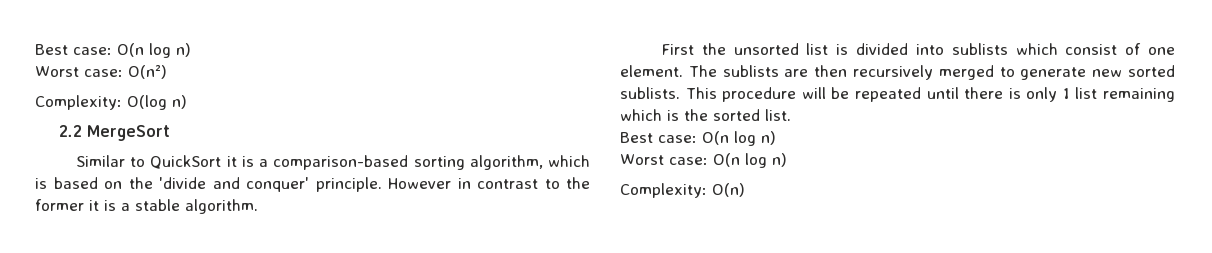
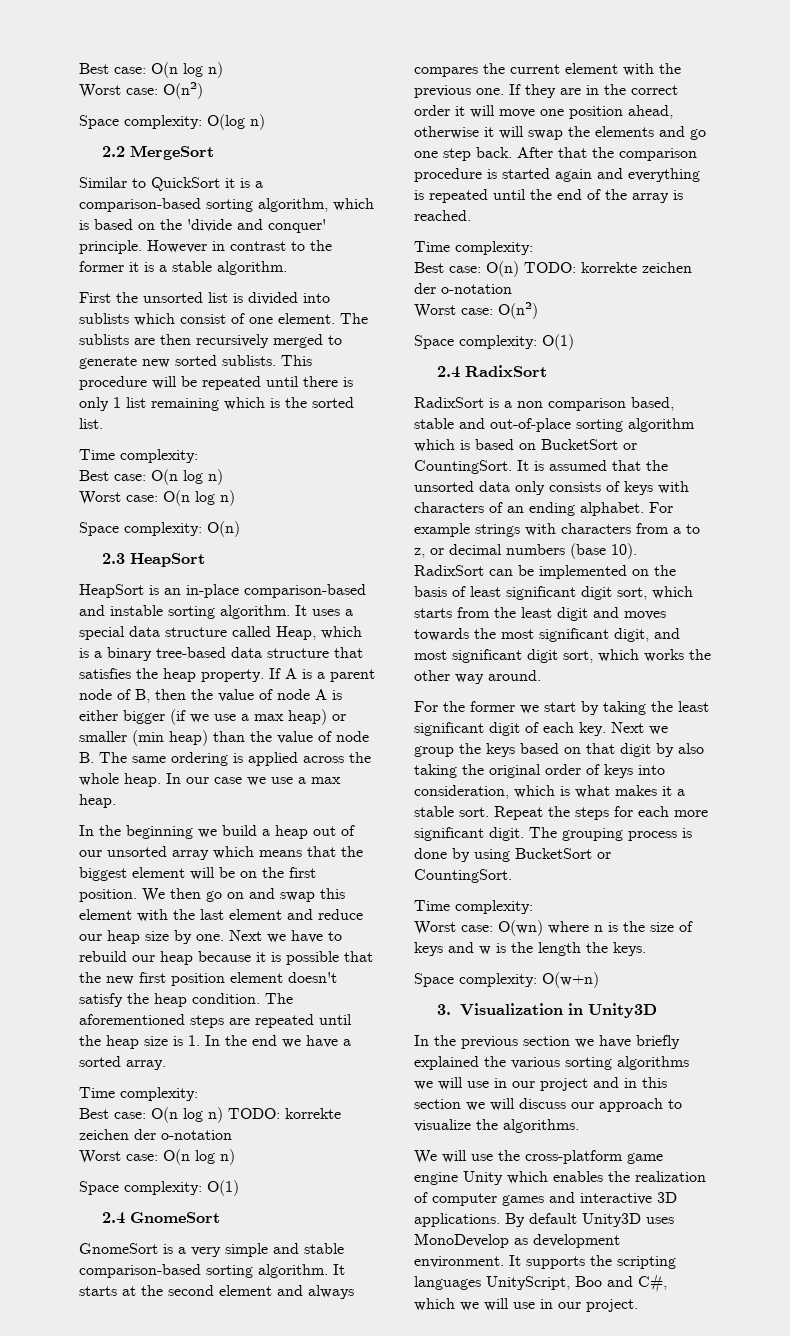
- Complexity: O(log n)
+ Space complexity: O(log n)
  This procedure will be repeated until there is only 1 list remaining which is the sorted list.
+ Time complexity:
- Complexity: O(n)
+ Space complexity: O(n)
+ 2.3 HeapSort
+ HeapSort is an in-place comparison-based and instable sorting algorithm. It uses a special data structure called Heap, which is a binary tree-based data structure that satisfies the heap property. If A is a parent node of B, then the value of node A is either bigger (if we use a max heap) or smaller (min heap) than the value of node B. The same ordering is applied across the whole heap. In our case we use a max heap.
+ In the beginning we build a heap out of our unsorted array which means that the biggest element will be on the first position. We then go on and swap this element with the last element and reduce our heap size by one. Next we have to rebuild our heap because it is possible that the new first position element doesn't satisfy the heap condition. The aforementioned steps are repeated until the heap size is 1. In the end we have a sorted array.
+ Time complexity:
+ Best case: O(n log n) TODO: korrekte zeichen der o-notation
+ Worst case: O(n log n)
+ Space complexity: O(1)
+ 2.4 GnomeSort
+ GnomeSort is a very simple and stable comparison-based sorting algorithm. It starts at the second element and always compares the current element with the previous one. If they are in the correct order it will move one position ahead, otherwise it will swap the elements and go one step back. After that the comparison procedure is started again and everything is repeated until the end of the array is reached.
+ Time complexity:
+ Best case: O(n) TODO: korrekte zeichen der o-notation
+ Worst case: O(n²)
+ Space complexity: O(1)
+ 2.4 RadixSort
+ RadixSort is a non comparison based, stable and out-of-place sorting algorithm which is based on BucketSort or CountingSort. It is assumed that the unsorted data only consists of keys with characters of an ending alphabet. For example strings with characters from a to z, or decimal numbers (base 10). RadixSort can be implemented on the basis of least significant digit sort, which starts from the least digit and moves towards the most significant digit, and most significant digit sort, which works the other way around.
+ For the former we start by taking the least significant digit of each key. Next we group the keys based on that digit by also taking the original order of keys into consideration, which is what makes it a stable sort. Repeat the steps for each more significant digit. The grouping process is done by using BucketSort or CountingSort.
+ Time complexity:
+ Worst case: O(wn) where n is the size of keys and w is the length the keys.
+ Space complexity: O(w+n)
+ 3. Visualization in Unity3D
+ In the previous section we have briefly explained the various sorting algorithms we will use in our project and in this section we will discuss our approach to visualize the algorithms.
+ We will use the cross-platform game engine Unity which enables the realization of computer games and interactive 3D applications. By default Unity3D uses MonoDevelop as development environment. It supports the scripting languages UnityScript, Boo and C#, which we will use in our project.

